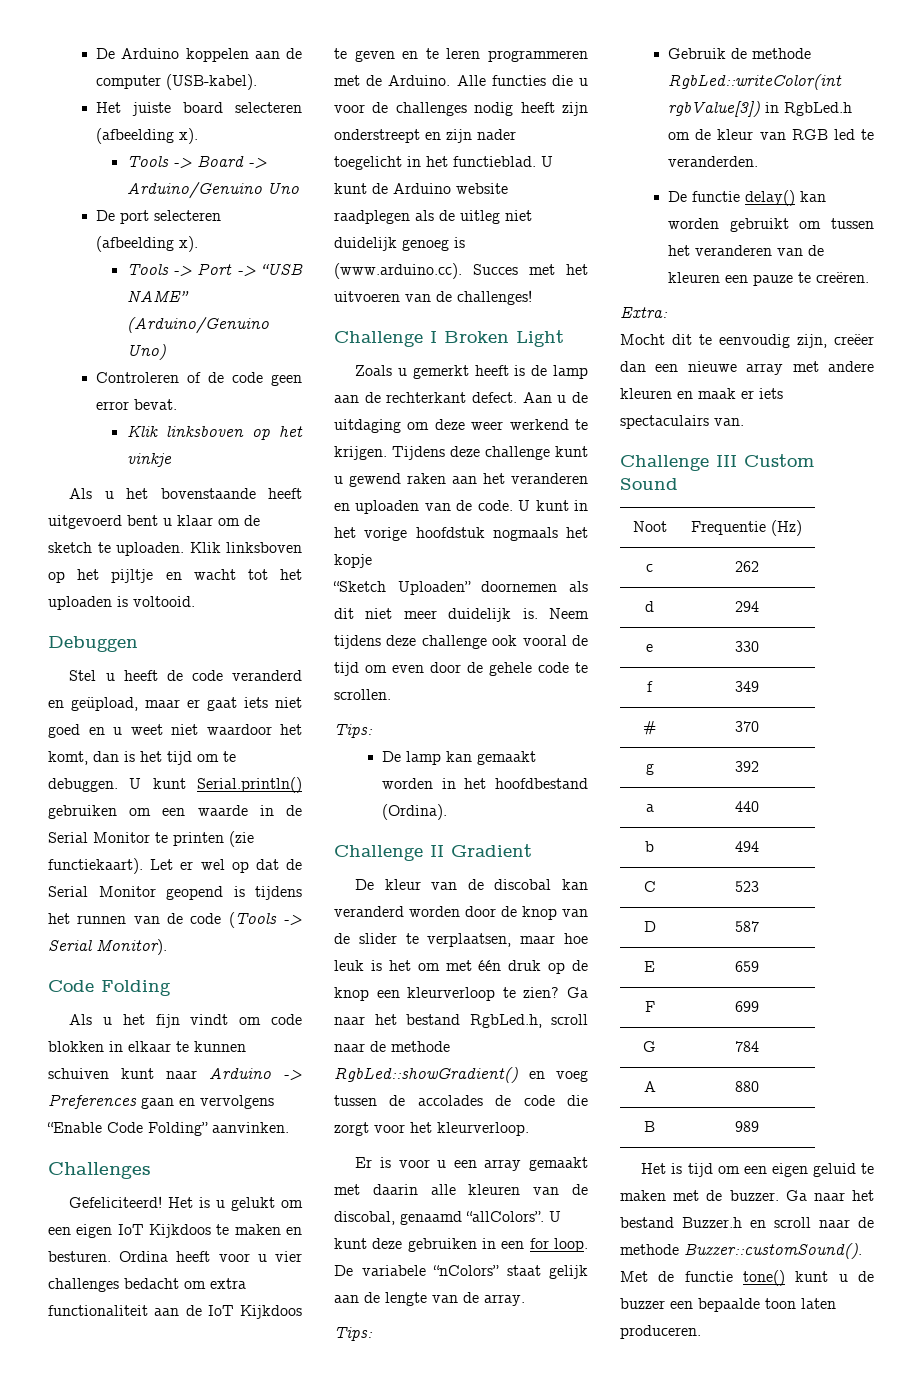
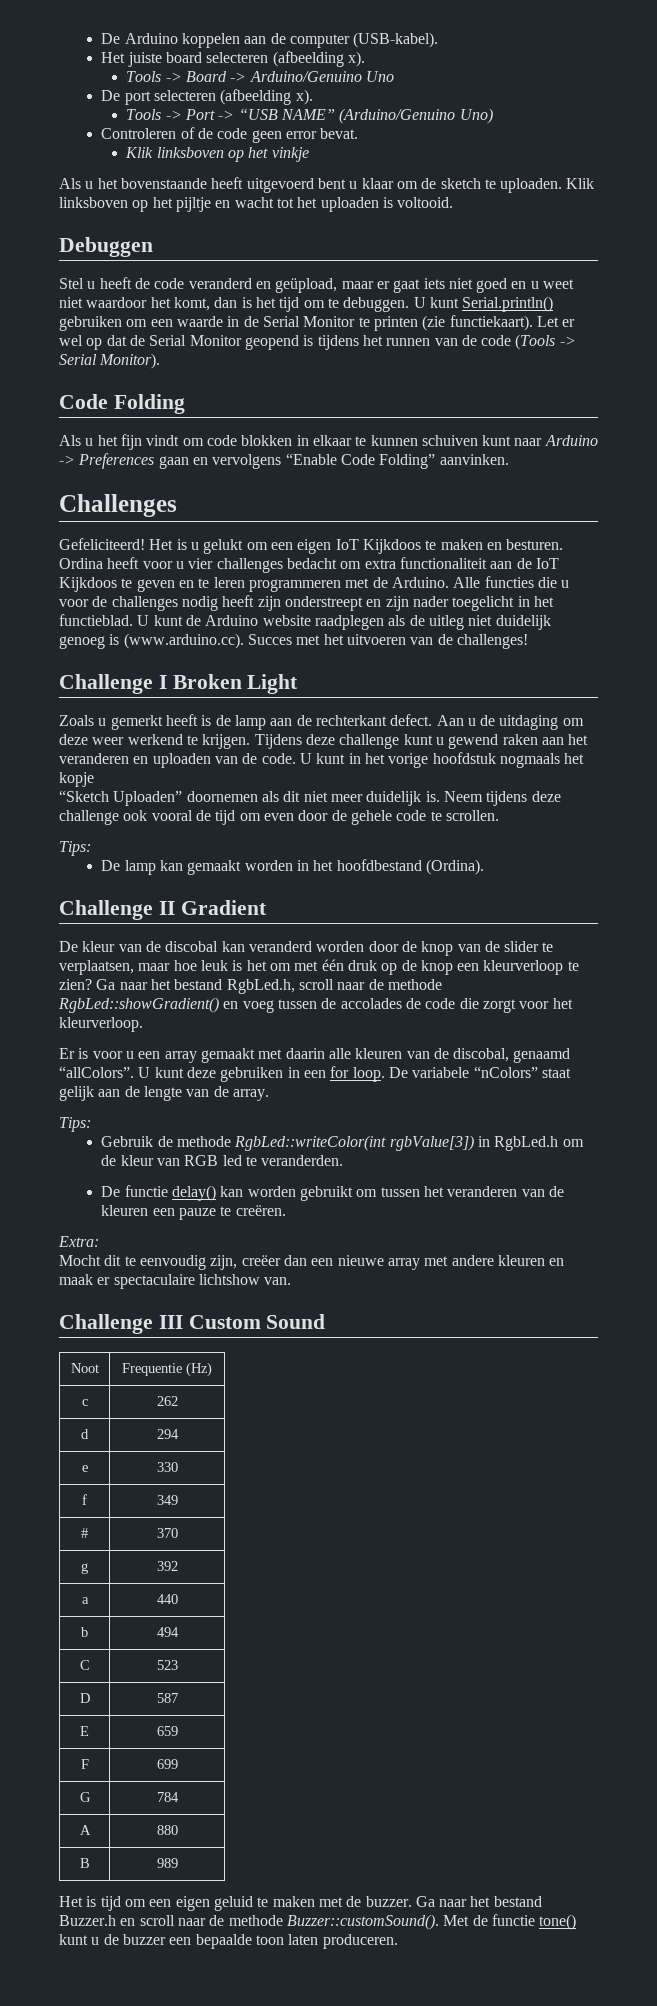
- Mocht dit te eenvoudig zijn, creëer dan een nieuwe array met andere kleuren en maak er iets spectaculairs van.
+ Mocht dit te eenvoudig zijn, creëer dan een nieuwe array met andere kleuren en maak er spectaculaire lichtshow van.

